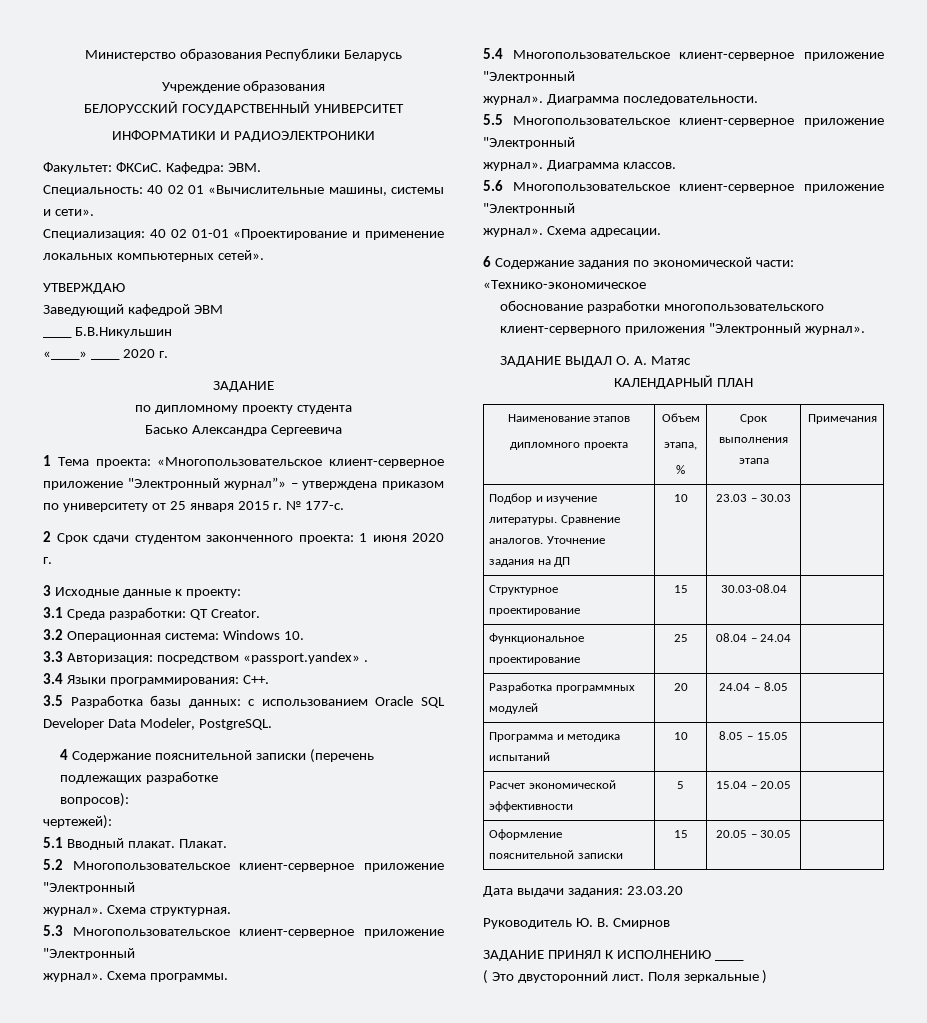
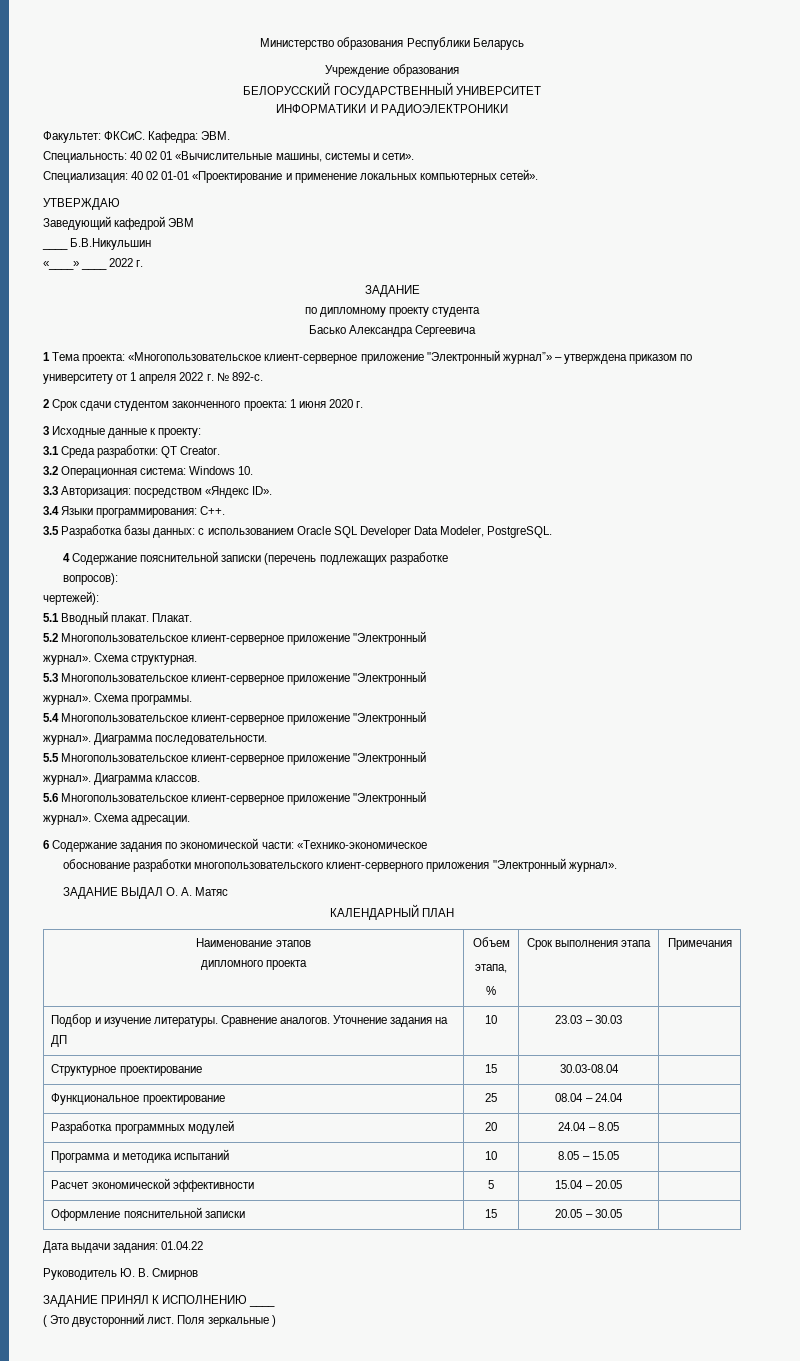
- «____» ____ 2020 г.
+ «____» ____ 2022 г.
- 1 Тема проекта: «Многопользовательское клиент-серверное приложение "Электронный журнал”» – утверждена приказом по университету от 25 января 2015 г. № 177-с.
+ 1 Тема проекта: «Многопользовательское клиент-серверное приложение "Электронный журнал”» – утверждена приказом по университету от 1 апреля 2022 г. № 892-с.
- 3.3 Авторизация: посредством «passport.yandex» .
+ 3.3 Авторизация: посредством «Яндекс ID».
- Дата выдачи задания: 23.03.20
+ Дата выдачи задания: 01.04.22

